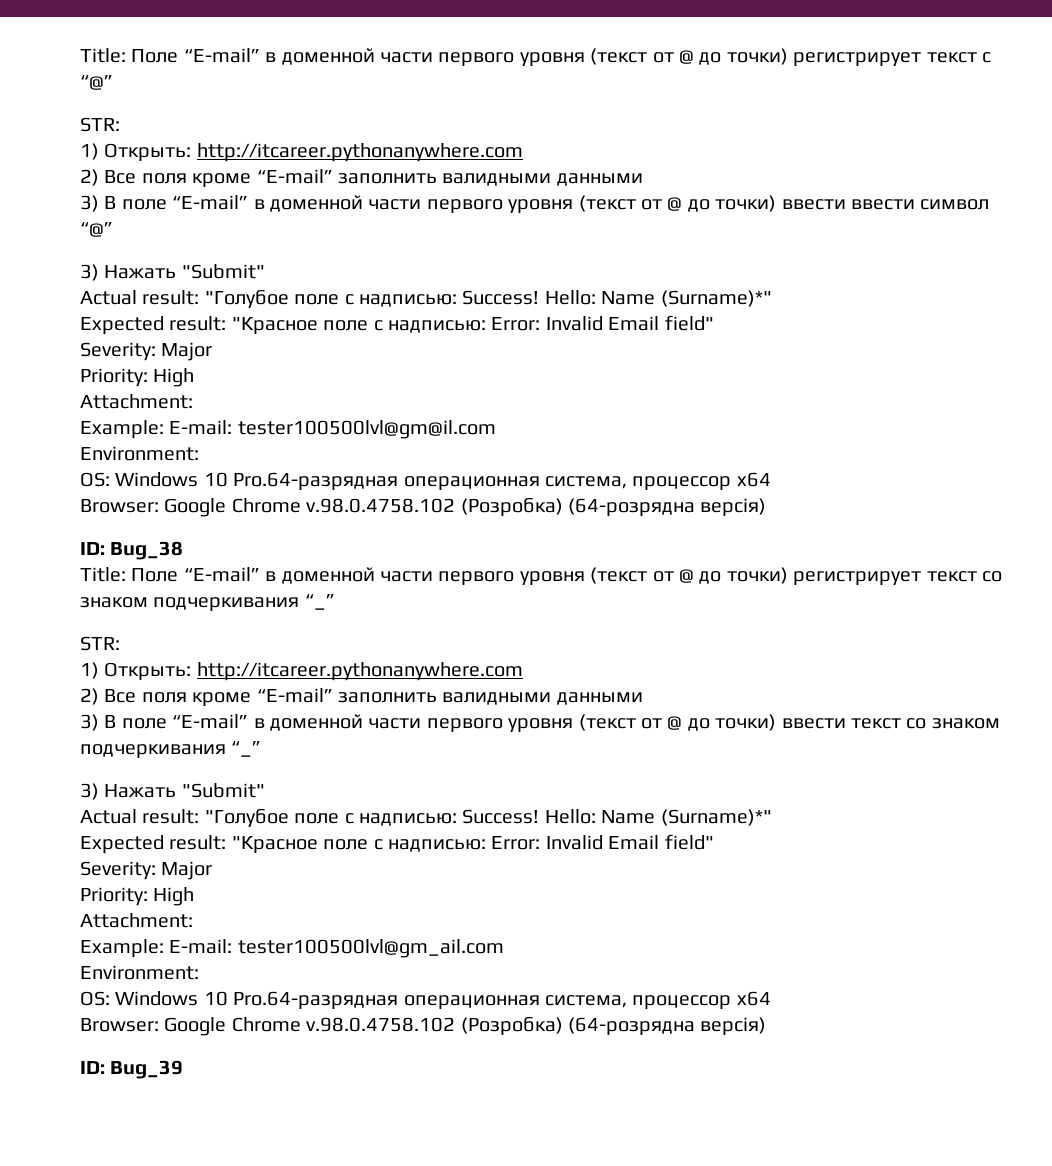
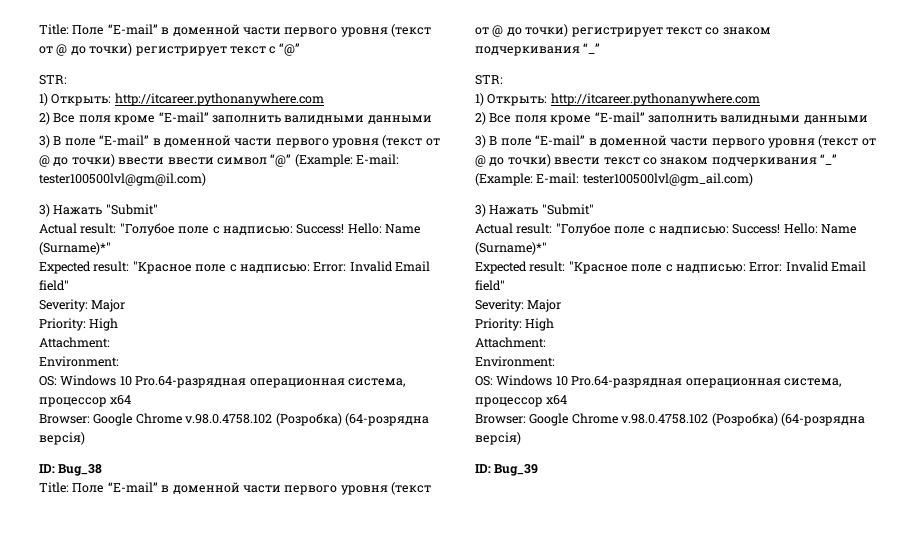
- 3) В поле “E-mail” в доменной части первого уровня (текст от @ до точки) ввести ввести символ “@”
+ 3) В поле “E-mail” в доменной части первого уровня (текст от @ до точки) ввести ввести символ “@” (Example: E-mail: tester100500lvl@gm@il.com)
- Example: E-mail: tester100500lvl@gm@il.com
- 3) В поле “E-mail” в доменной части первого уровня (текст от @ до точки) ввести текст со знаком подчеркивания “_”
+ 3) В поле “E-mail” в доменной части первого уровня (текст от @ до точки) ввести текст со знаком подчеркивания “_” (Example: E-mail: tester100500lvl@gm_ail.com)
- Example: E-mail: tester100500lvl@gm_ail.com

